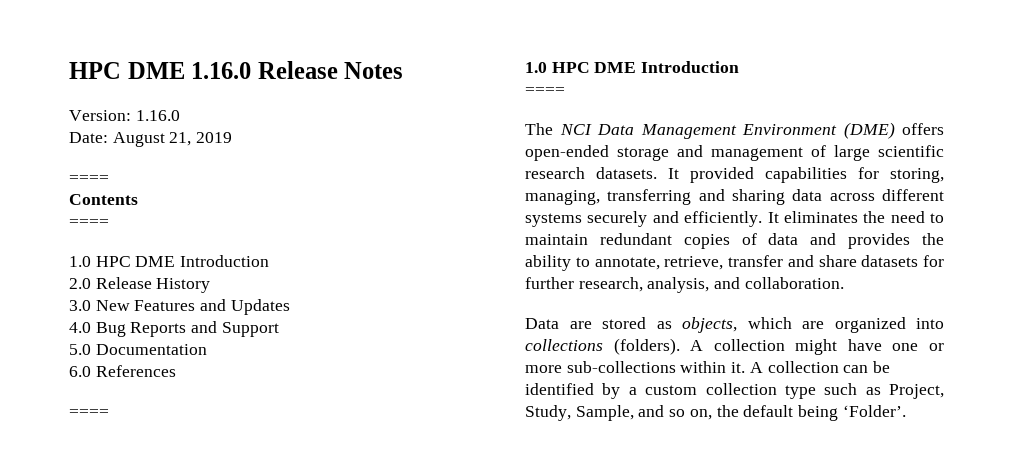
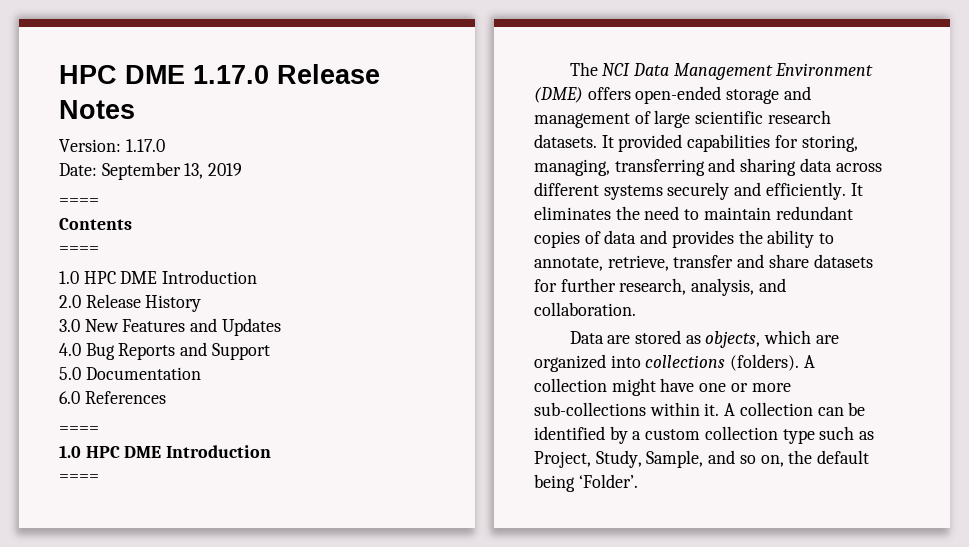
- HPC DME 1.16.0 Release Notes
+ HPC DME 1.17.0 Release Notes
- Version: 1.16.0
+ Version: 1.17.0
- Date: August 21, 2019
+ Date: September 13, 2019

